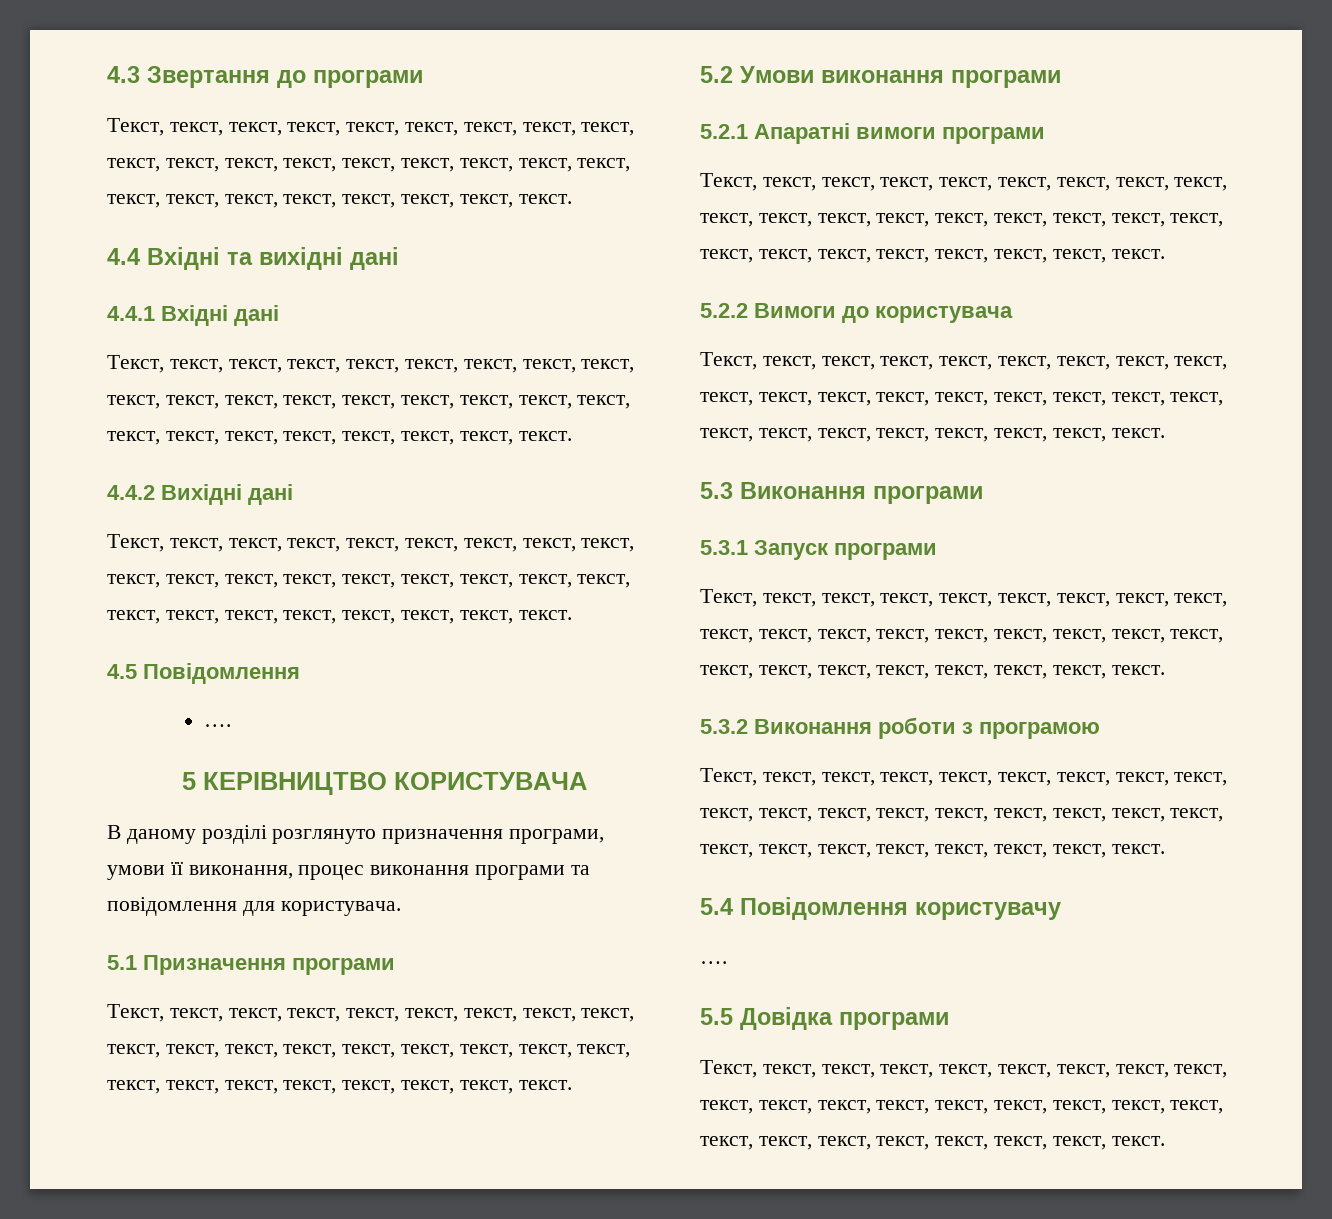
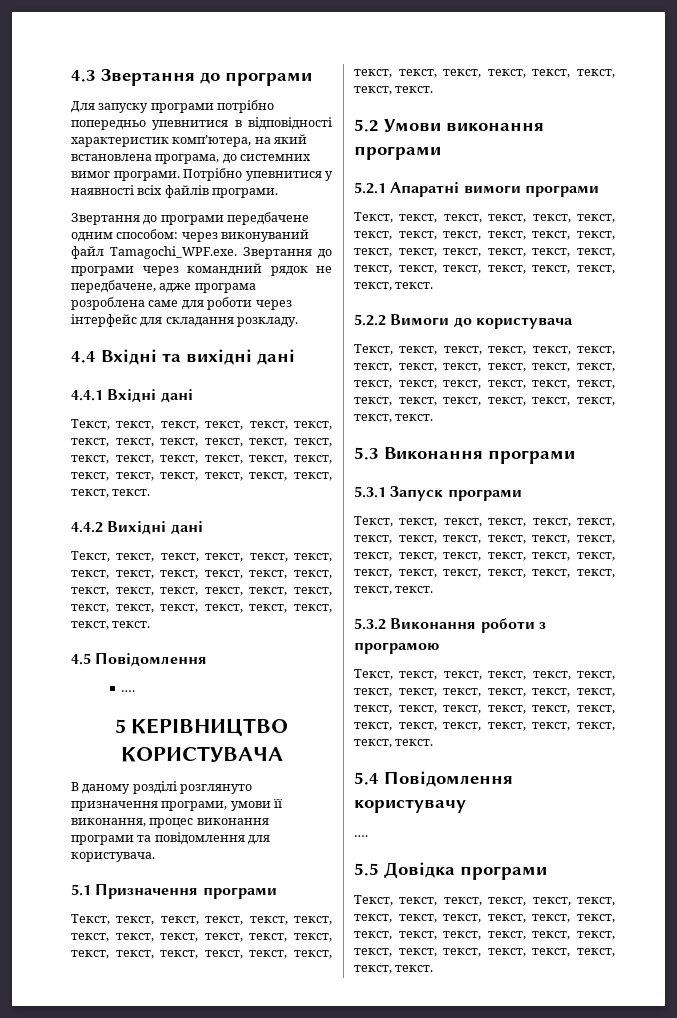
  4.3 Звертання до програми
- Текст, текст, текст, текст, текст, текст, текст, текст, текст, текст, текст, текст, текст, текст, текст, текст, текст, текст, текст, текст, текст, текст, текст, текст, текст, текст.
+ Для запуску програми потрібно попередньо упевнитися в відповідності характеристик комп’ютера, на який встановлена програма, до системних вимог програми. Потрібно упевнитися у наявності всіх файлів програми.
+ Звертання до програми передбачене одним способом: через виконуваний файл Tamagochi_WPF.exe. Звертання до програми через командний рядок не передбачене, адже програма розроблена саме для роботи через інтерфейс для складання розкладу.

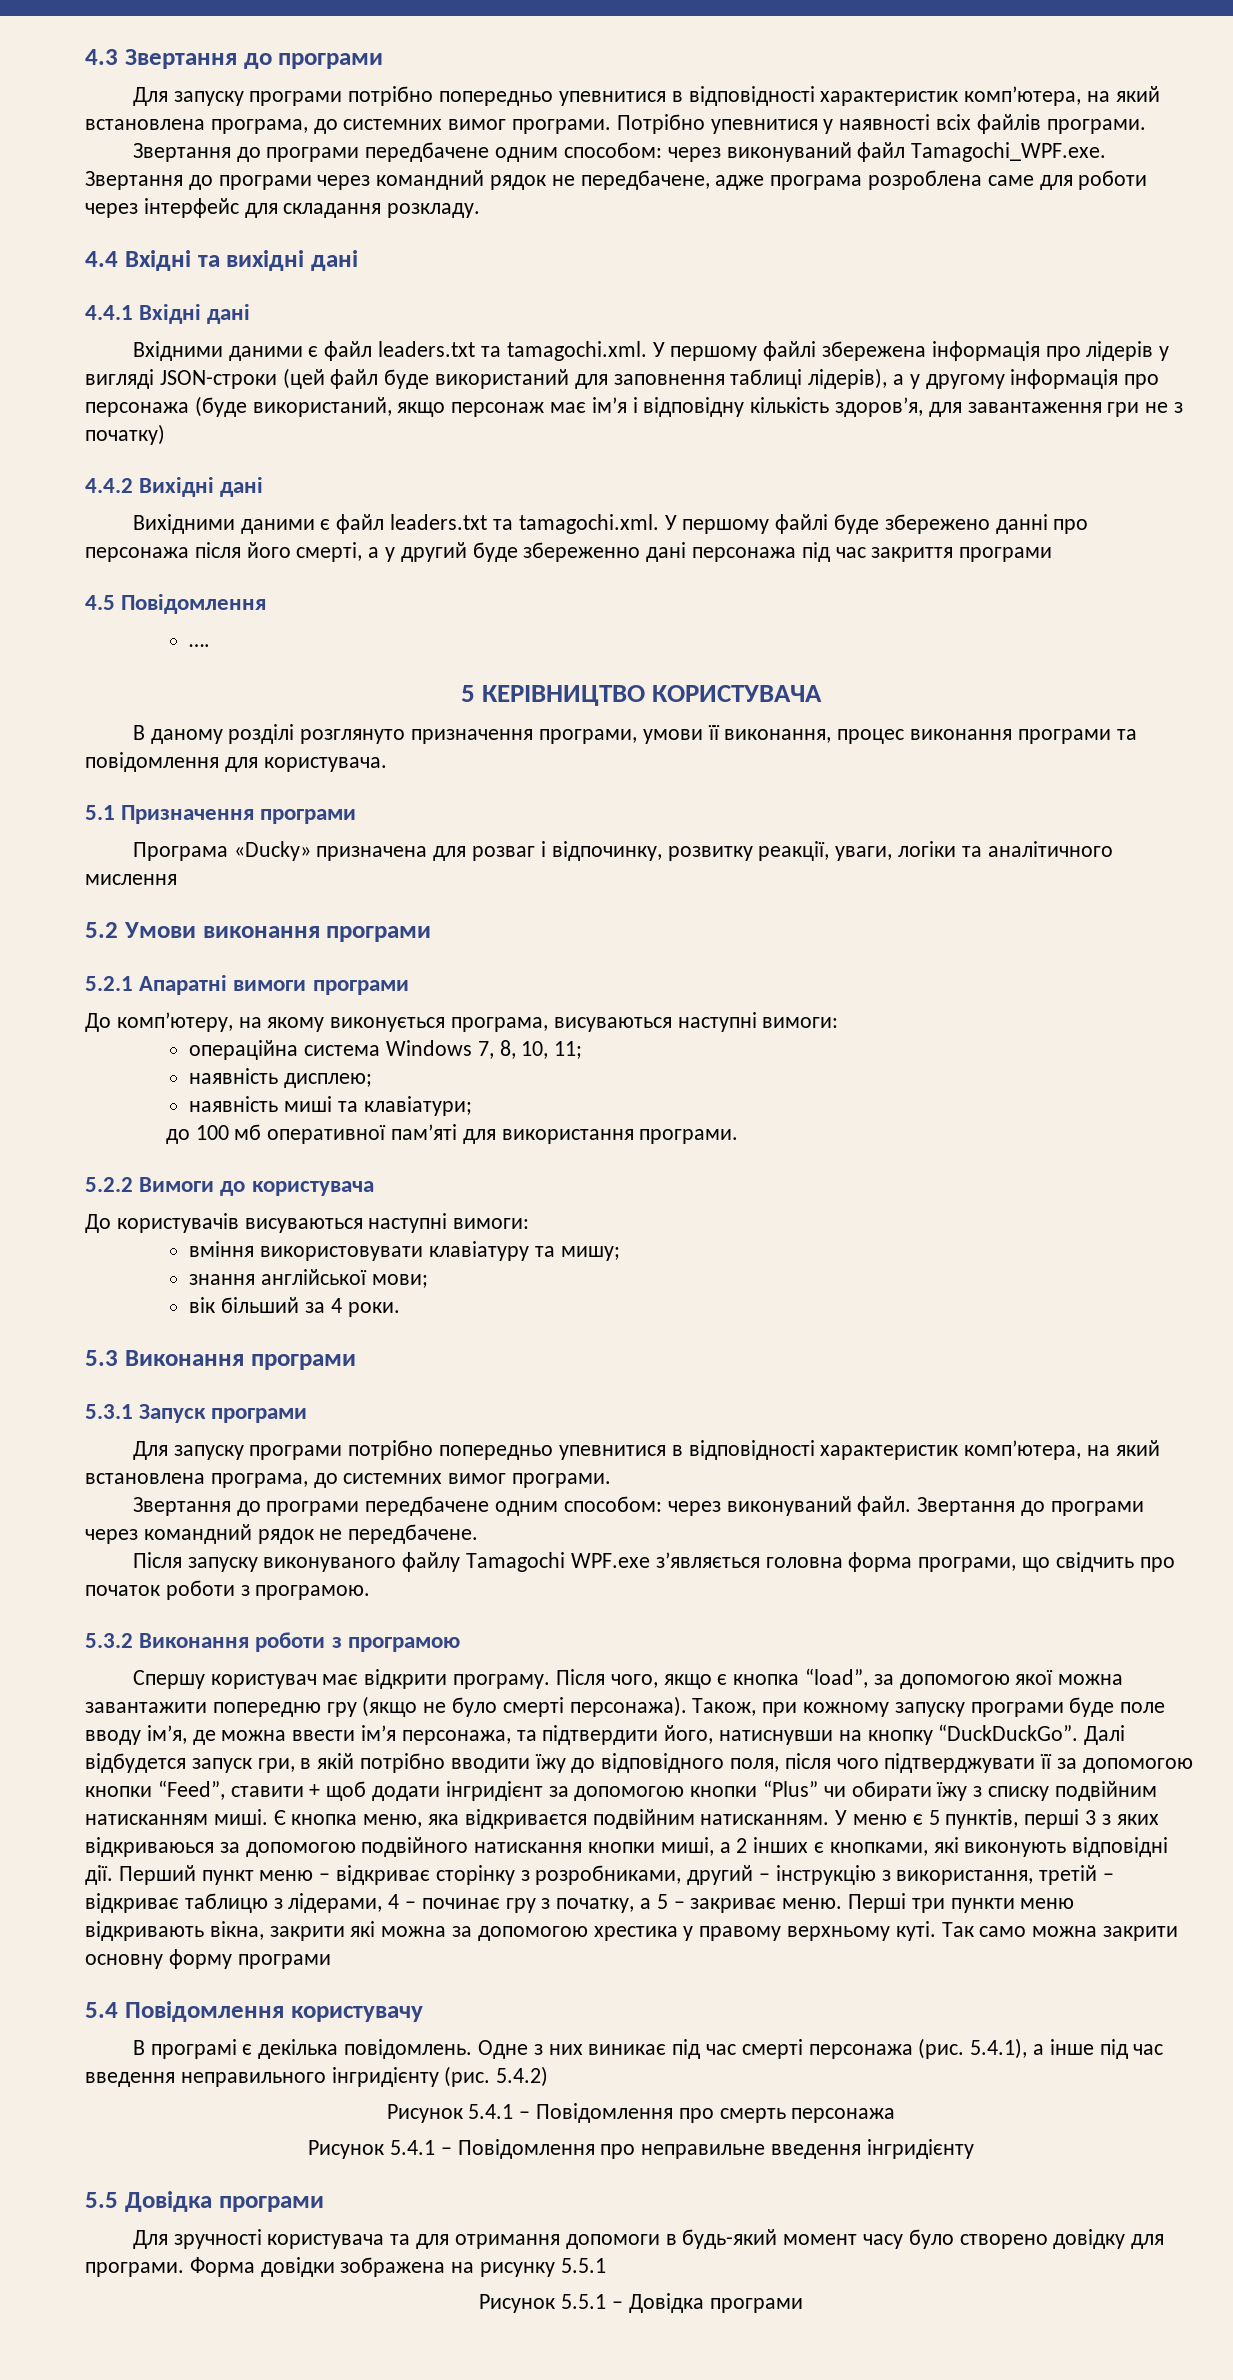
  4.4.1 Вхідні дані
- Текст, текст, текст, текст, текст, текст, текст, текст, текст, текст, текст, текст, текст, текст, текст, текст, текст, текст, текст, текст, текст, текст, текст, текст, текст, текст.
+ Вхідними даними є файл leaders.txt та tamagochi.xml. У першому файлі збережена інформація про лідерів у вигляді JSON-строки (цей файл буде використаний для заповнення таблиці лідерів), а у другому інформація про персонажа (буде використаний, якщо персонаж має ім’я і відповідну кількість здоров’я, для завантаження гри не з початку)
  4.4.2 Вихідні дані
- Текст, текст, текст, текст, текст, текст, текст, текст, текст, текст, текст, текст, текст, текст, текст, текст, текст, текст, текст, текст, текст, текст, текст, текст, текст, текст.
+ Вихідними даними є файл leaders.txt та tamagochi.xml. У першому файлі буде збережено данні про персонажа після його смерті, а у другий буде збереженно дані персонажа під час закриття програми
  5.1 Призначення програми
- Текст, текст, текст, текст, текст, текст, текст, текст, текст, текст, текст, текст, текст, текст, текст, текст, текст, текст, текст, текст, текст, текст, текст, текст, текст, текст.
+ Програма «Ducky» призначена для розваг і відпочинку, розвитку реакції, уваги, логіки та аналітичного мислення
  5.2.1 Апаратні вимоги програми
- Текст, текст, текст, текст, текст, текст, текст, текст, текст, текст, текст, текст, текст, текст, текст, текст, текст, текст, текст, текст, текст, текст, текст, текст, текст, текст.
+ До комп’ютеру, на якому виконується програма, висуваються наступні вимоги:
+ операційна система Windows 7, 8, 10, 11;
+ наявність дисплею;
+ наявність миші та клавіатури;
+ до 100 мб оперативної пам’яті для використання програми.
  5.2.2 Вимоги до користувача
- Текст, текст, текст, текст, текст, текст, текст, текст, текст, текст, текст, текст, текст, текст, текст, текст, текст, текст, текст, текст, текст, текст, текст, текст, текст, текст.
+ До користувачів висуваються наступні вимоги:
+ вміння використовувати клавіатуру та мишу;
+ знання англійської мови;
+ вік більший за 4 роки.
  5.3.1 Запуск програми
- Текст, текст, текст, текст, текст, текст, текст, текст, текст, текст, текст, текст, текст, текст, текст, текст, текст, текст, текст, текст, текст, текст, текст, текст, текст, текст.
+ Для запуску програми потрібно попередньо упевнитися в відповідності характеристик комп’ютера, на який встановлена програма, до системних вимог програми.
+ Звертання до програми передбачене одним способом: через виконуваний файл. Звертання до програми через командний рядок не передбачене.
+ Після запуску виконуваного файлу Tamagochi WPF.exe з’являється головна форма програми, що свідчить про початок роботи з програмою.
  5.3.2 Виконання роботи з програмою
- Текст, текст, текст, текст, текст, текст, текст, текст, текст, текст, текст, текст, текст, текст, текст, текст, текст, текст, текст, текст, текст, текст, текст, текст, текст, текст.
+ Спершу користувач має відкрити програму. Після чого, якщо є кнопка “load”, за допомогою якої можна завантажити попередню гру (якщо не було смерті персонажа). Також, при кожному запуску програми буде поле вводу ім’я, де можна ввести ім’я персонажа, та підтвердити його, натиснувши на кнопку “DuckDuckGo”. Далі відбудется запуск гри, в якій потрібно вводити їжу до відповідного поля, після чого підтверджувати її за допомогою кнопки “Feed”, ставити + щоб додати інгридієнт за допомогою кнопки “Plus” чи обирати їжу з списку подвійним натисканням миші. Є кнопка меню, яка відкриваєтся подвійним натисканням. У меню є 5 пунктів, перші 3 з яких відкриваюься за допомогою подвійного натискання кнопки миші, а 2 інших є кнопками, які виконують відповідні дії. Перший пункт меню – відкриває сторінку з розробниками, другий – інструкцію з використання, третій – відкриває таблицю з лідерами, 4 – починає гру з початку, а 5 – закриває меню. Перші три пункти меню відкривають вікна, закрити які можна за допомогою хрестика у правому верхньому куті. Так само можна закрити основну форму програми
  5.4 Повідомлення користувачу
- ….
+ В програмі є декілька повідомлень. Одне з них виникає під час смерті персонажа (рис. 5.4.1), а інше під час введення неправильного інгридієнту (рис. 5.4.2)
+ Рисунок 5.4.1 – Повідомлення про смерть персонажа
+ Рисунок 5.4.1 – Повідомлення про неправильне введення інгридієнту
  5.5 Довідка програми
- Текст, текст, текст, текст, текст, текст, текст, текст, текст, текст, текст, текст, текст, текст, текст, текст, текст, текст, текст, текст, текст, текст, текст, текст, текст, текст.
+ Для зручності користувача та для отримання допомоги в будь-який момент часу було створено довідку для програми. Форма довідки зображена на рисунку 5.5.1
+ Рисунок 5.5.1 – Довідка програми

